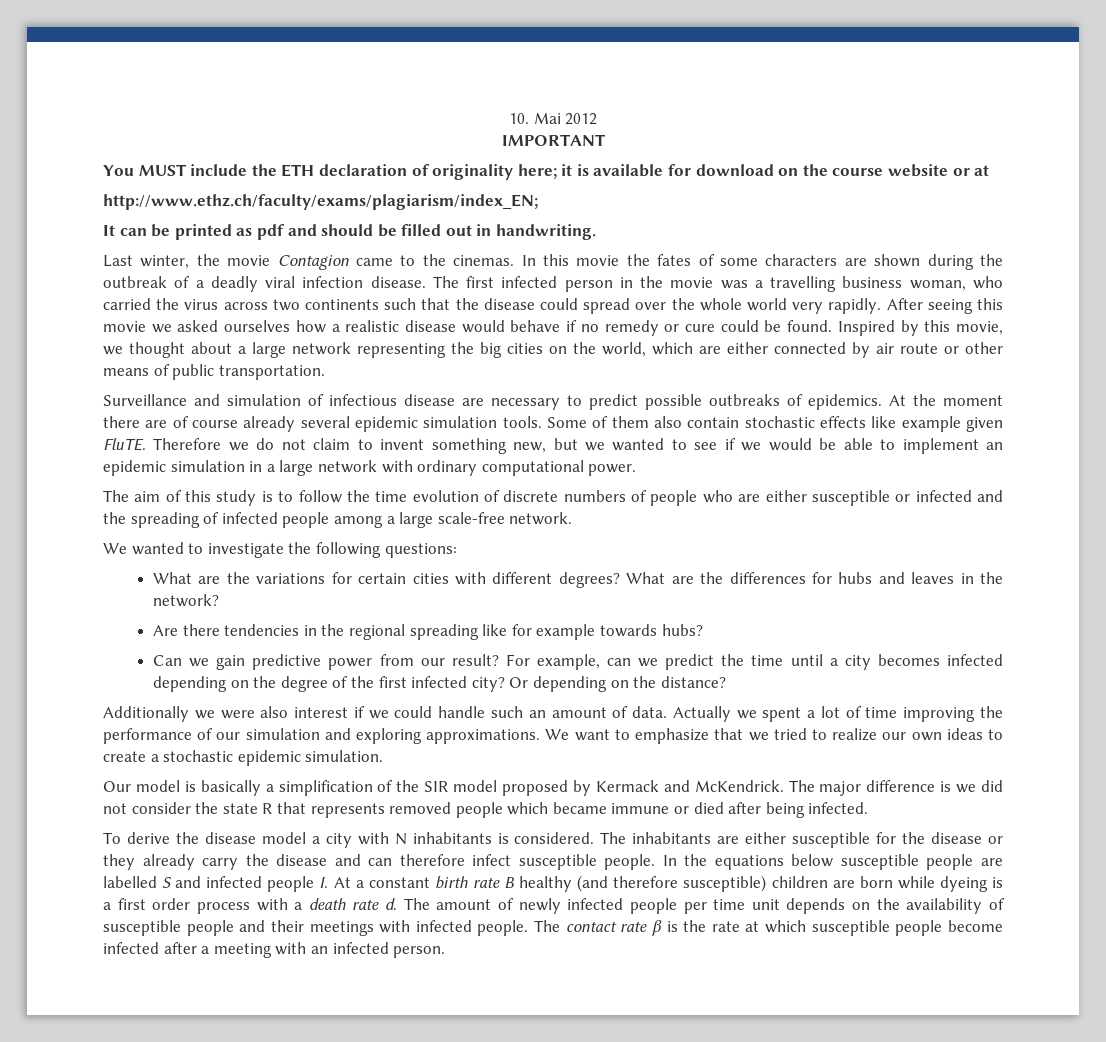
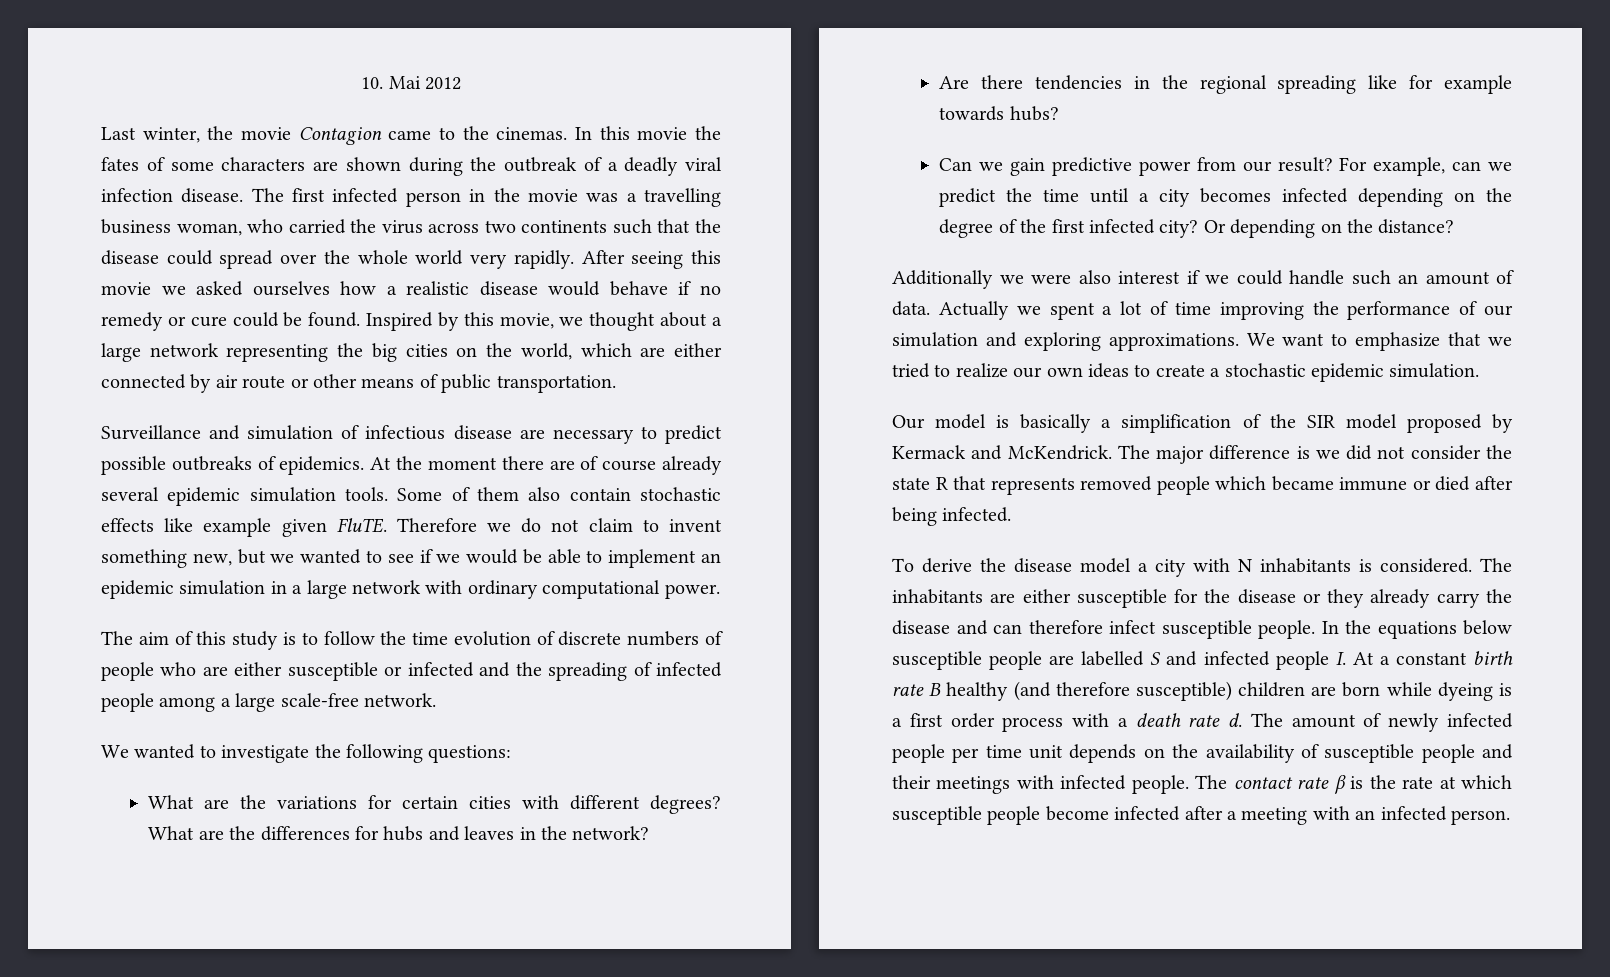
- IMPORTANT
- You MUST include the ETH declaration of originality here; it is available for download on the course website or at
- http://www.ethz.ch/faculty/exams/plagiarism/index_EN;
- It can be printed as pdf and should be filled out in handwriting.

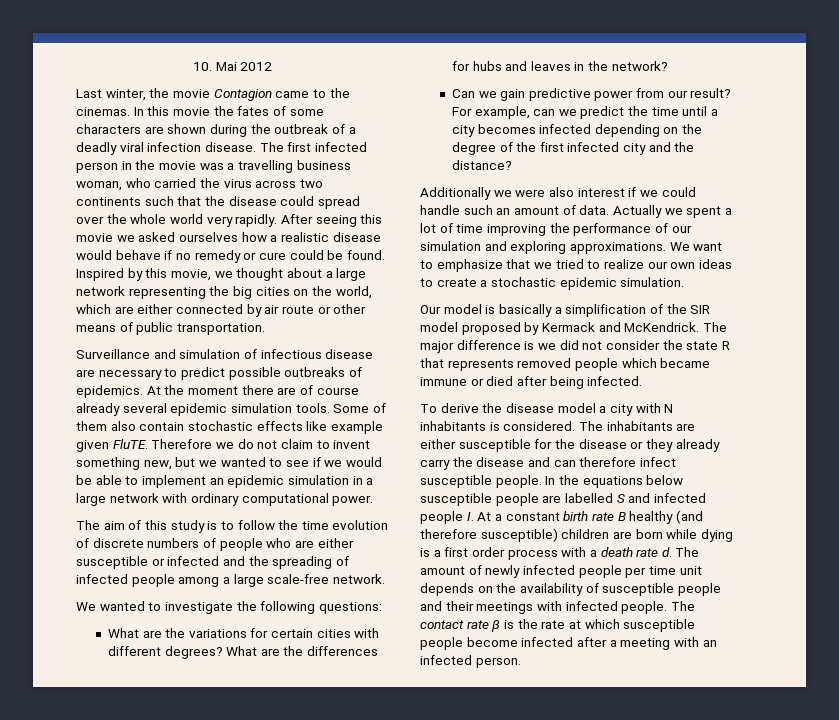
- Are there tendencies in the regional spreading like for example towards hubs?
- For example, can we predict the time until a city becomes infected depending on the degree of the first infected city? Or depending on the distance?
+ For example, can we predict the time until a city becomes infected depending on the degree of the first infected city and the distance?
- In the equations below susceptible people are labelled S and infected people I. At a constant birth rate B healthy (and therefore susceptible) children are born while dyeing is a first order process with a death rate d.
+ In the equations below susceptible people are labelled S and infected people I. At a constant birth rate B healthy (and therefore susceptible) children are born while dying is a first order process with a death rate d.

